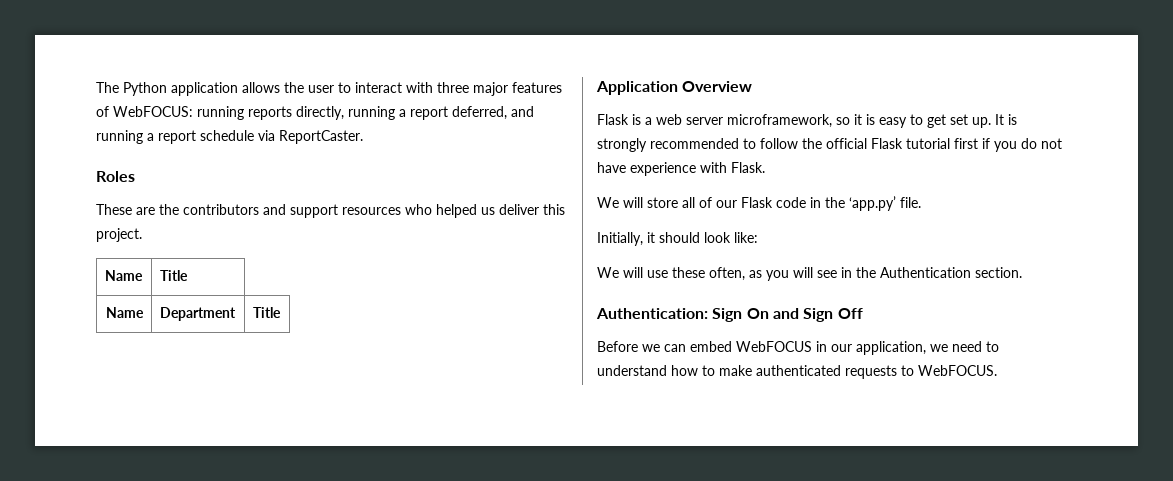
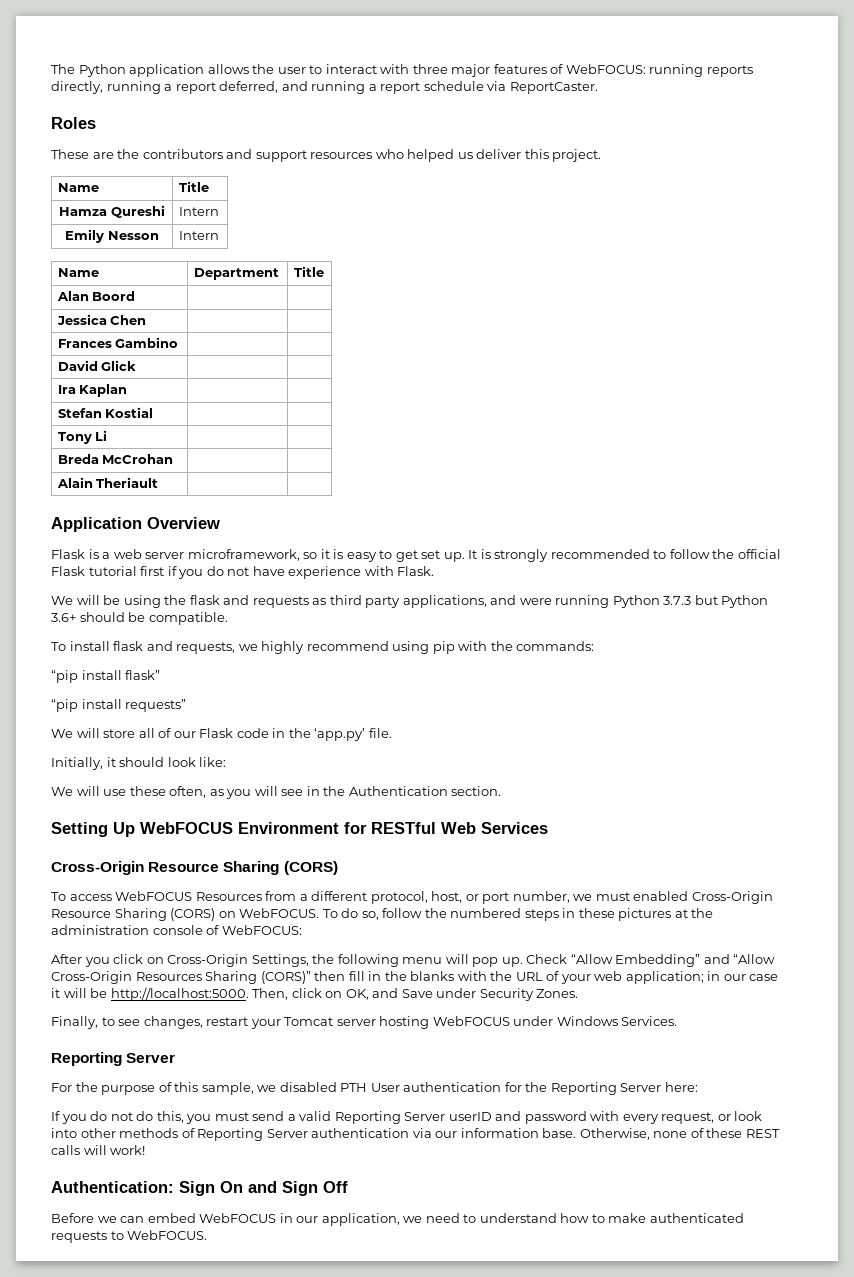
+ Hamza Qureshi | Intern
+ Emily Nesson | Intern
  Name | Department | Title
+ Alan Boord | |
+ Jessica Chen | |
+ Frances Gambino | |
+ David Glick | |
+ Ira Kaplan | |
+ Stefan Kostial | |
+ Tony Li | |
+ Breda McCrohan | |
+ Alain Theriault | |
+ We will be using the flask and requests as third party applications, and were running Python 3.7.3 but Python 3.6+ should be compatible.
+ To install flask and requests, we highly recommend using pip with the commands:
+ “pip install flask”
+ “pip install requests”
+ Setting Up WebFOCUS Environment for RESTful Web Services
+ Cross-Origin Resource Sharing (CORS)
+ To access WebFOCUS Resources from a different protocol, host, or port number, we must enabled Cross-Origin Resource Sharing (CORS) on WebFOCUS. To do so, follow the numbered steps in these pictures at the administration console of WebFOCUS:
+ After you click on Cross-Origin Settings, the following menu will pop up. Check “Allow Embedding” and “Allow Cross-Origin Resources Sharing (CORS)” then fill in the blanks with the URL of your web application; in our case it will be http://localhost:5000. Then, click on OK, and Save under Security Zones.
+ Finally, to see changes, restart your Tomcat server hosting WebFOCUS under Windows Services.
+ Reporting Server
+ For the purpose of this sample, we disabled PTH User authentication for the Reporting Server here:
+ If you do not do this, you must send a valid Reporting Server userID and password with every request, or look into other methods of Reporting Server authentication via our information base. Otherwise, none of these REST calls will work!

